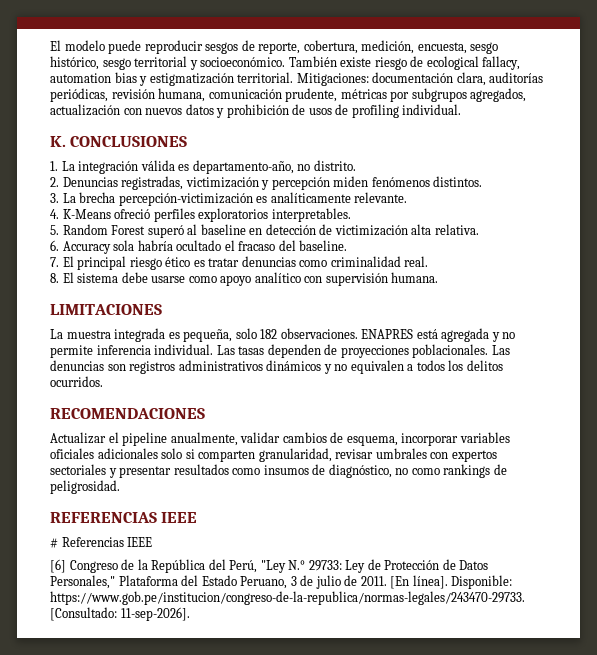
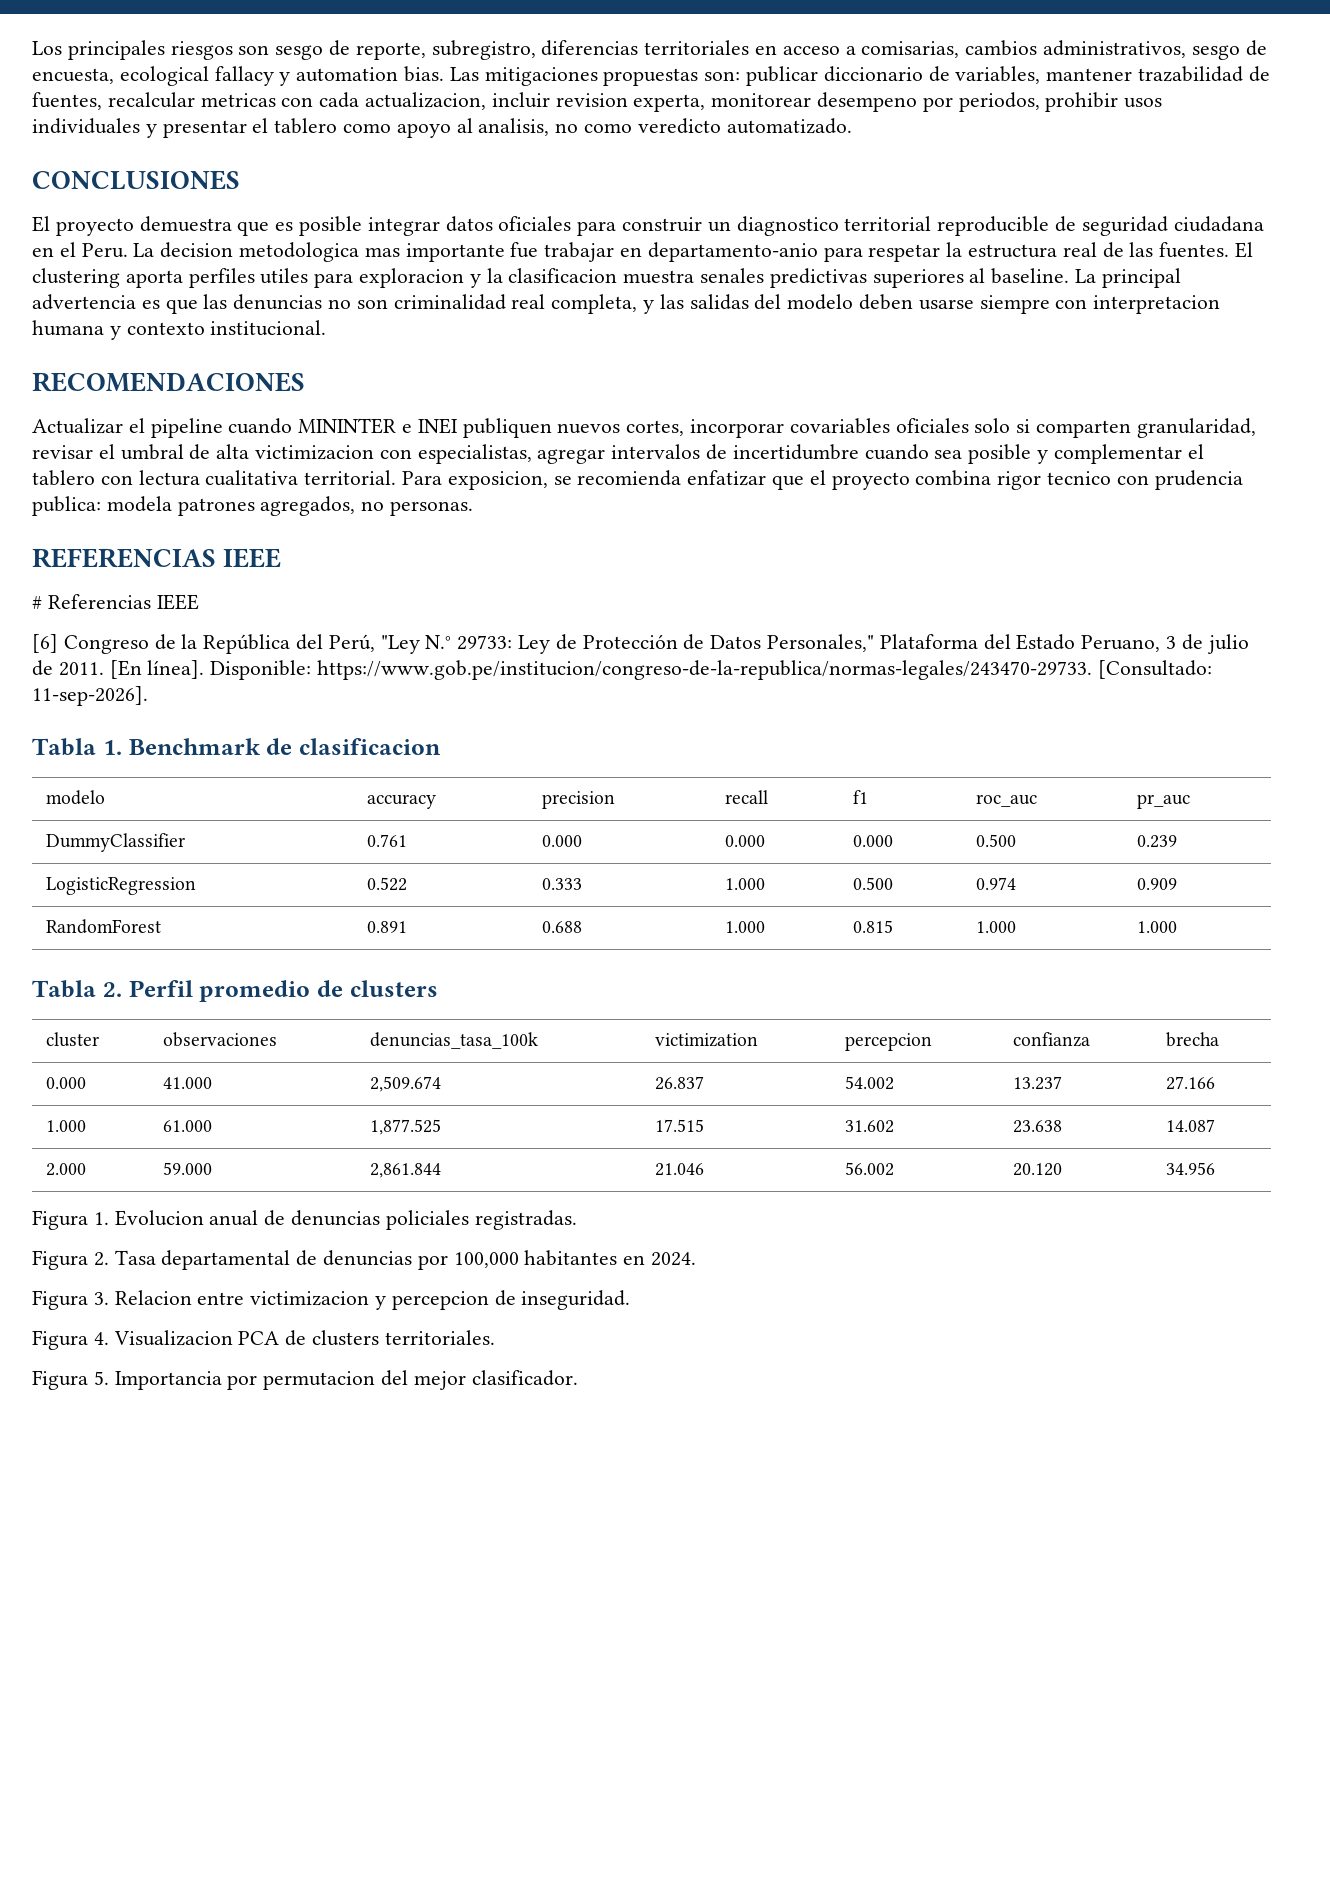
- El modelo puede reproducir sesgos de reporte, cobertura, medición, encuesta, sesgo histórico, sesgo territorial y socioeconómico. También existe riesgo de ecological fallacy, automation bias y estigmatización territorial. Mitigaciones: documentación clara, auditorías periódicas, revisión humana, comunicación prudente, métricas por subgrupos agregados, actualización con nuevos datos y prohibición de usos de profiling individual.
- K. CONCLUSIONES
- 1. La integración válida es departamento-año, no distrito.
- 2. Denuncias registradas, victimización y percepción miden fenómenos distintos.
- 3. La brecha percepción-victimización es analíticamente relevante.
- 4. K-Means ofreció perfiles exploratorios interpretables.
- 5. Random Forest superó al baseline en detección de victimización alta relativa.
- 6. Accuracy sola habría ocultado el fracaso del baseline.
- 7. El principal riesgo ético es tratar denuncias como criminalidad real.
- 8. El sistema debe usarse como apoyo analítico con supervisión humana.
- LIMITACIONES
- La muestra integrada es pequeña, solo 182 observaciones. ENAPRES está agregada y no permite inferencia individual. Las tasas dependen de proyecciones poblacionales. Las denuncias son registros administrativos dinámicos y no equivalen a todos los delitos ocurridos.
+ Los principales riesgos son sesgo de reporte, subregistro, diferencias territoriales en acceso a comisarias, cambios administrativos, sesgo de encuesta, ecological fallacy y automation bias. Las mitigaciones propuestas son: publicar diccionario de variables, mantener trazabilidad de fuentes, recalcular metricas con cada actualizacion, incluir revision experta, monitorear desempeno por periodos, prohibir usos individuales y presentar el tablero como apoyo al analisis, no como veredicto automatizado.
+ CONCLUSIONES
+ El proyecto demuestra que es posible integrar datos oficiales para construir un diagnostico territorial reproducible de seguridad ciudadana en el Peru. La decision metodologica mas importante fue trabajar en departamento-anio para respetar la estructura real de las fuentes. El clustering aporta perfiles utiles para exploracion y la clasificacion muestra senales predictivas superiores al baseline. La principal advertencia es que las denuncias no son criminalidad real completa, y las salidas del modelo deben usarse siempre con interpretacion humana y contexto institucional.
  RECOMENDACIONES
- Actualizar el pipeline anualmente, validar cambios de esquema, incorporar variables oficiales adicionales solo si comparten granularidad, revisar umbrales con expertos sectoriales y presentar resultados como insumos de diagnóstico, no como rankings de peligrosidad.
+ Actualizar el pipeline cuando MININTER e INEI publiquen nuevos cortes, incorporar covariables oficiales solo si comparten granularidad, revisar el umbral de alta victimizacion con especialistas, agregar intervalos de incertidumbre cuando sea posible y complementar el tablero con lectura cualitativa territorial. Para exposicion, se recomienda enfatizar que el proyecto combina rigor tecnico con prudencia publica: modela patrones agregados, no personas.
+ Tabla 1. Benchmark de clasificacion
+ modelo | accuracy | precision | recall | f1 | roc_auc | pr_auc
+ DummyClassifier | 0.761 | 0.000 | 0.000 | 0.000 | 0.500 | 0.239
+ LogisticRegression | 0.522 | 0.333 | 1.000 | 0.500 | 0.974 | 0.909
+ RandomForest | 0.891 | 0.688 | 1.000 | 0.815 | 1.000 | 1.000
+ Tabla 2. Perfil promedio de clusters
+ cluster | observaciones | denuncias_tasa_100k | victimization | percepcion | confianza | brecha
+ 0.000 | 41.000 | 2,509.674 | 26.837 | 54.002 | 13.237 | 27.166
+ 1.000 | 61.000 | 1,877.525 | 17.515 | 31.602 | 23.638 | 14.087
+ 2.000 | 59.000 | 2,861.844 | 21.046 | 56.002 | 20.120 | 34.956
+ Figura 1. Evolucion anual de denuncias policiales registradas.
+ Figura 2. Tasa departamental de denuncias por 100,000 habitantes en 2024.
+ Figura 3. Relacion entre victimizacion y percepcion de inseguridad.
+ Figura 4. Visualizacion PCA de clusters territoriales.
+ Figura 5. Importancia por permutacion del mejor clasificador.

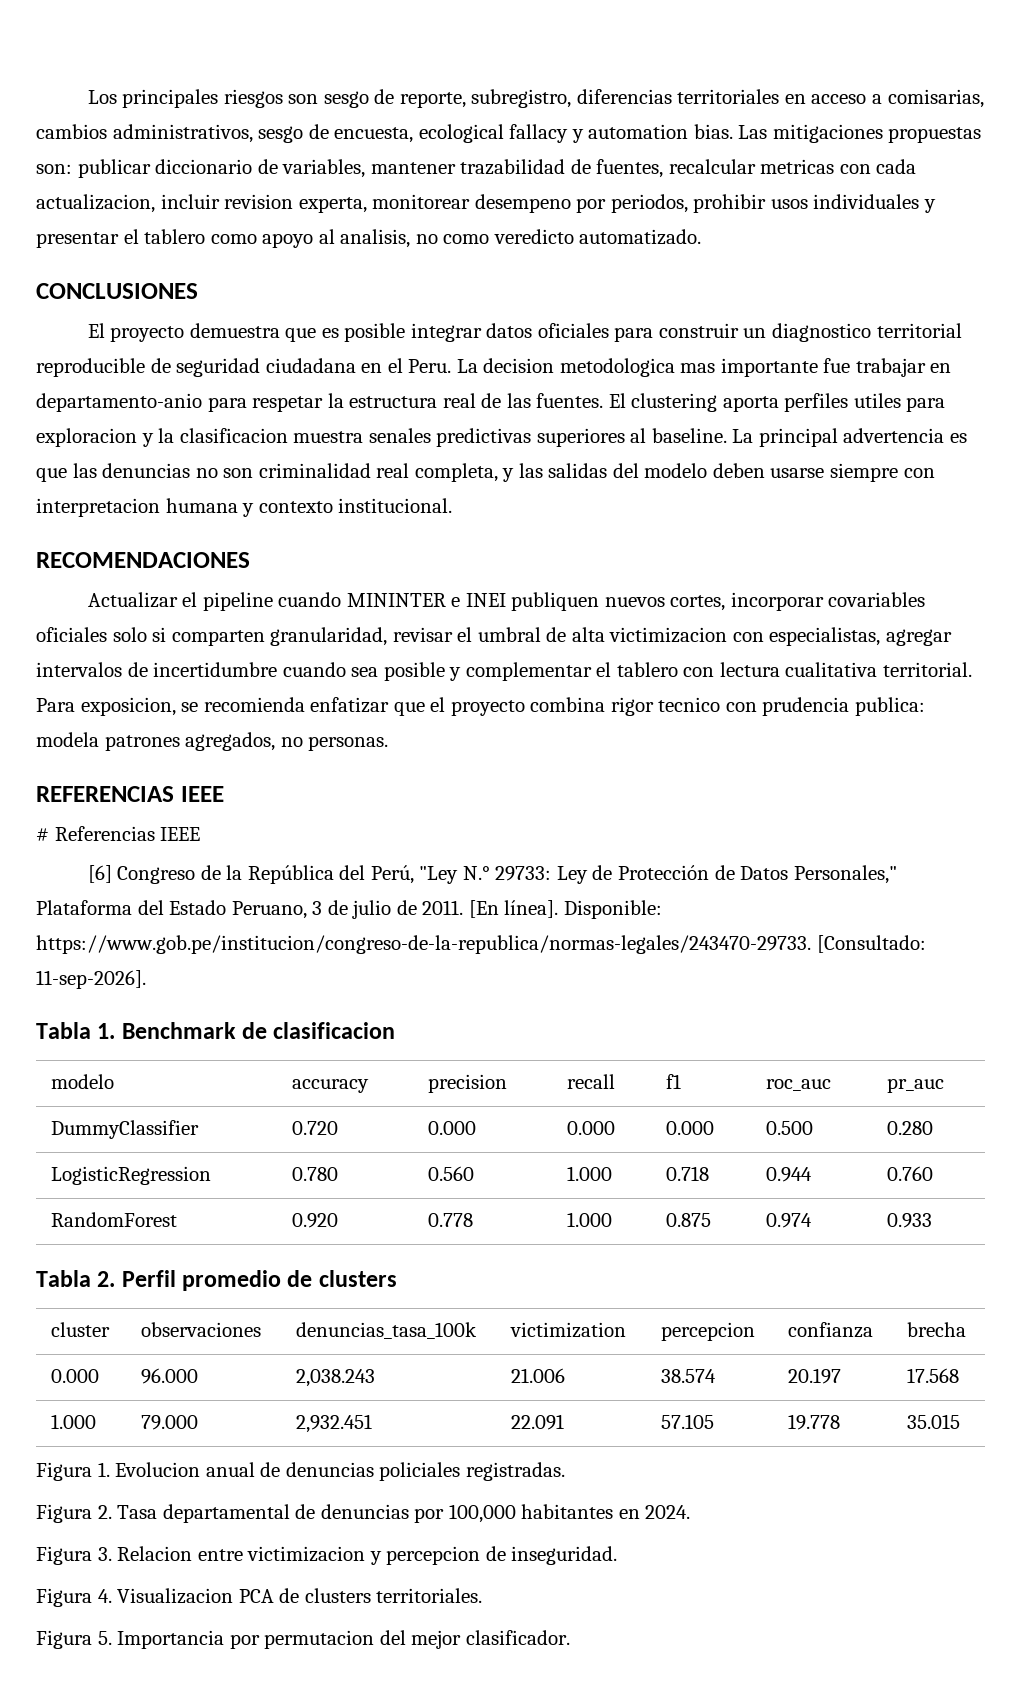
- DummyClassifier | 0.761 | 0.000 | 0.000 | 0.000 | 0.500 | 0.239
+ DummyClassifier | 0.720 | 0.000 | 0.000 | 0.000 | 0.500 | 0.280
- LogisticRegression | 0.522 | 0.333 | 1.000 | 0.500 | 0.974 | 0.909
- RandomForest | 0.891 | 0.688 | 1.000 | 0.815 | 1.000 | 1.000
+ LogisticRegression | 0.780 | 0.560 | 1.000 | 0.718 | 0.944 | 0.760
+ RandomForest | 0.920 | 0.778 | 1.000 | 0.875 | 0.974 | 0.933
- 0.000 | 41.000 | 2,509.674 | 26.837 | 54.002 | 13.237 | 27.166
- 1.000 | 61.000 | 1,877.525 | 17.515 | 31.602 | 23.638 | 14.087
- 2.000 | 59.000 | 2,861.844 | 21.046 | 56.002 | 20.120 | 34.956
+ 0.000 | 96.000 | 2,038.243 | 21.006 | 38.574 | 20.197 | 17.568
+ 1.000 | 79.000 | 2,932.451 | 22.091 | 57.105 | 19.778 | 35.015

